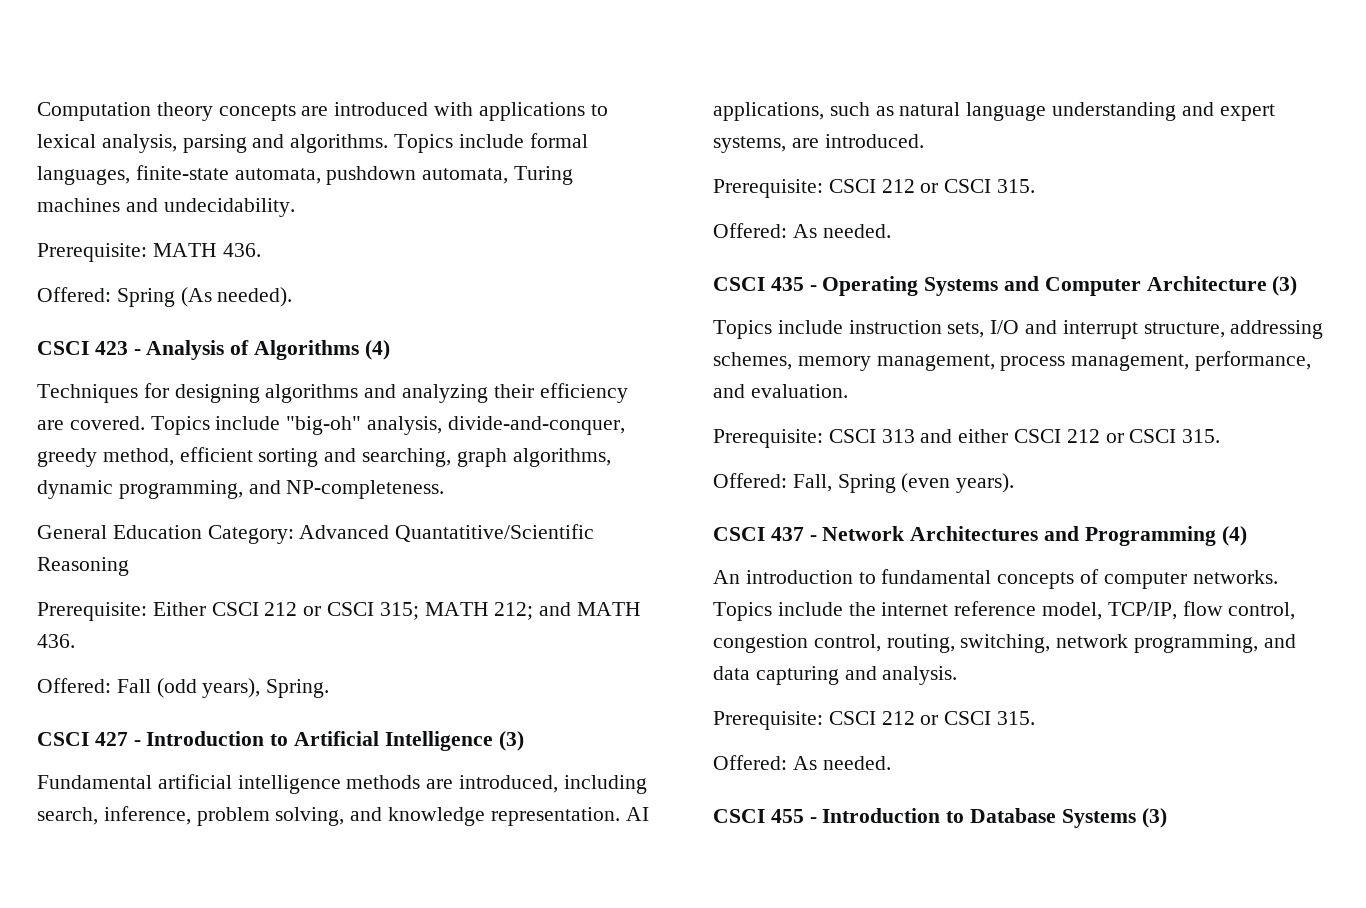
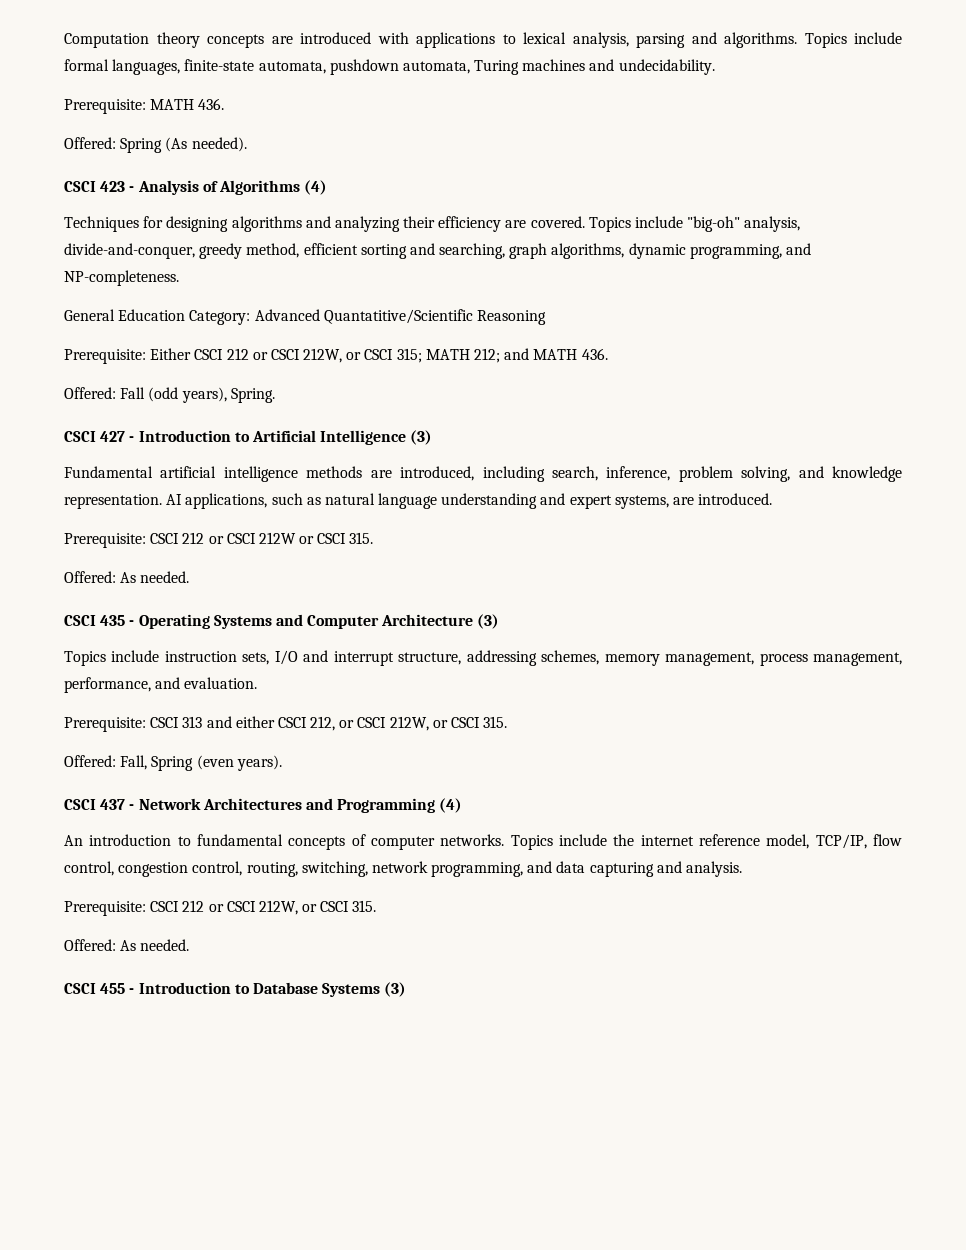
- Prerequisite: Either CSCI 212 or CSCI 315; MATH 212; and MATH 436.
+ Prerequisite: Either CSCI 212 or CSCI 212W, or CSCI 315; MATH 212; and MATH 436.
  AI applications, such as natural language understanding and expert systems, are introduced.
- Prerequisite: CSCI 212 or CSCI 315.
+ Prerequisite: CSCI 212 or CSCI 212W or CSCI 315.
- Prerequisite: CSCI 313 and either CSCI 212 or CSCI 315.
+ Prerequisite: CSCI 313 and either CSCI 212, or CSCI 212W, or CSCI 315.
  Topics include the internet reference model, TCP/IP, flow control, congestion control, routing, switching, network programming, and data capturing and analysis.
- Prerequisite: CSCI 212 or CSCI 315.
+ Prerequisite: CSCI 212 or CSCI 212W, or CSCI 315.

